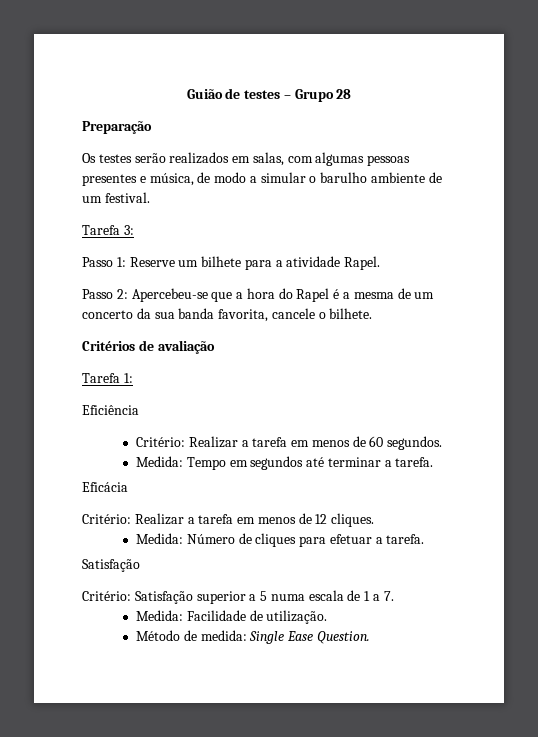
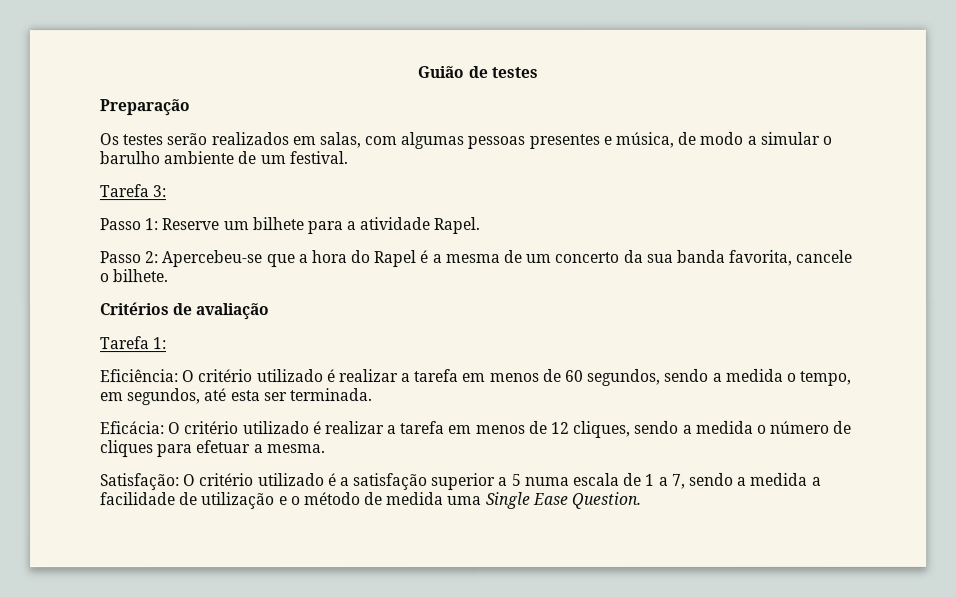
- Guião de testes – Grupo 28
+ Guião de testes
- Eficiência
- Critério: Realizar a tarefa em menos de 60 segundos.
- Medida: Tempo em segundos até terminar a tarefa.
- Eficácia
- Critério: Realizar a tarefa em menos de 12 cliques.
- Medida: Número de cliques para efetuar a tarefa.
- Satisfação
- Critério: Satisfação superior a 5 numa escala de 1 a 7.
- Medida: Facilidade de utilização.
- Método de medida: Single Ease Question.
+ Eficiência: O critério utilizado é realizar a tarefa em menos de 60 segundos, sendo a medida o tempo, em segundos, até esta ser terminada.
+ Eficácia: O critério utilizado é realizar a tarefa em menos de 12 cliques, sendo a medida o número de cliques para efetuar a mesma.
+ Satisfação: O critério utilizado é a satisfação superior a 5 numa escala de 1 a 7, sendo a medida a facilidade de utilização e o método de medida uma Single Ease Question.

